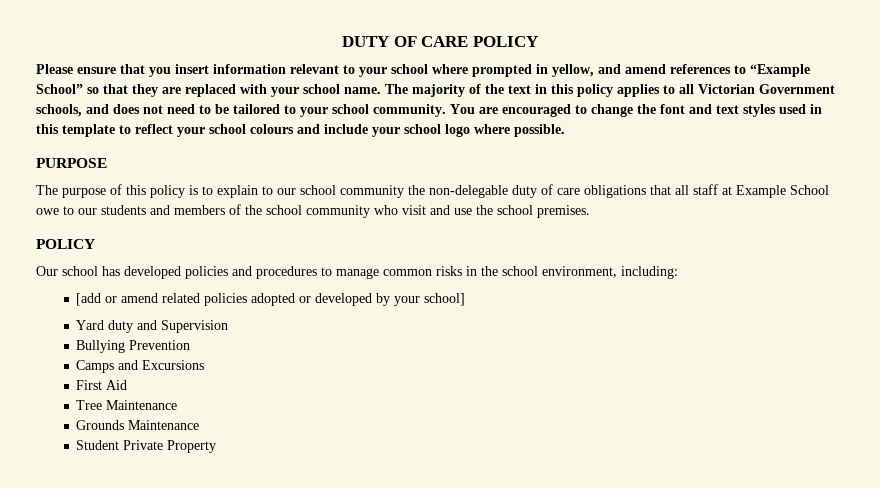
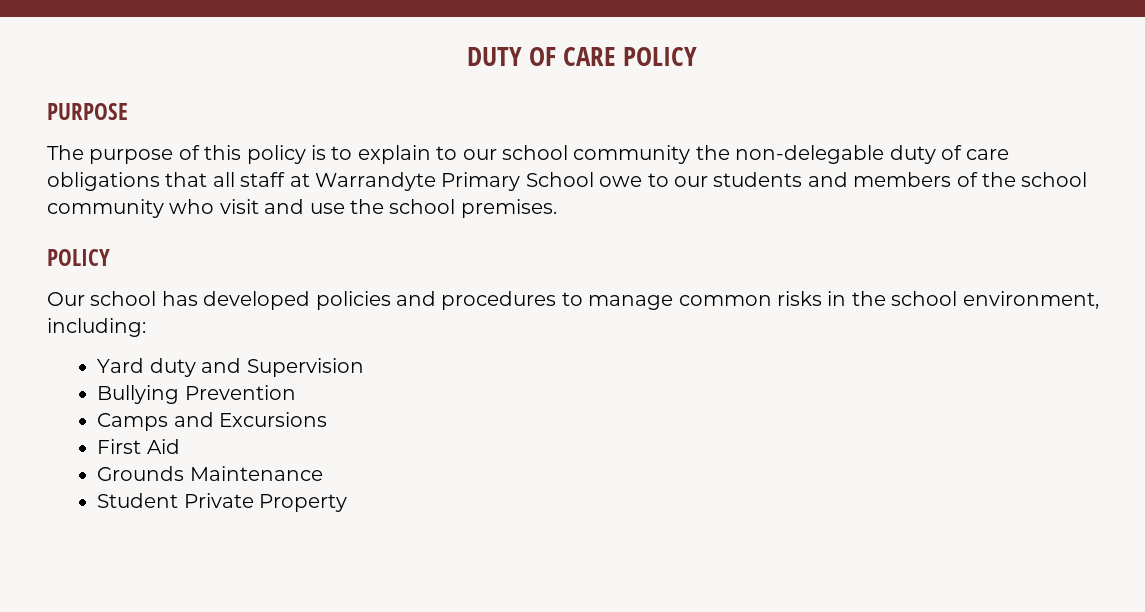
- Please ensure that you insert information relevant to your school where prompted in yellow, and amend references to “Example School” so that they are replaced with your school name. The majority of the text in this policy applies to all Victorian Government schools, and does not need to be tailored to your school community. You are encouraged to change the font and text styles used in this template to reflect your school colours and include your school logo where possible.
- The purpose of this policy is to explain to our school community the non-delegable duty of care obligations that all staff at Example School owe to our students and members of the school community who visit and use the school premises.
+ The purpose of this policy is to explain to our school community the non-delegable duty of care obligations that all staff at Warrandyte Primary School owe to our students and members of the school community who visit and use the school premises.
- [add or amend related policies adopted or developed by your school]
- Tree Maintenance

